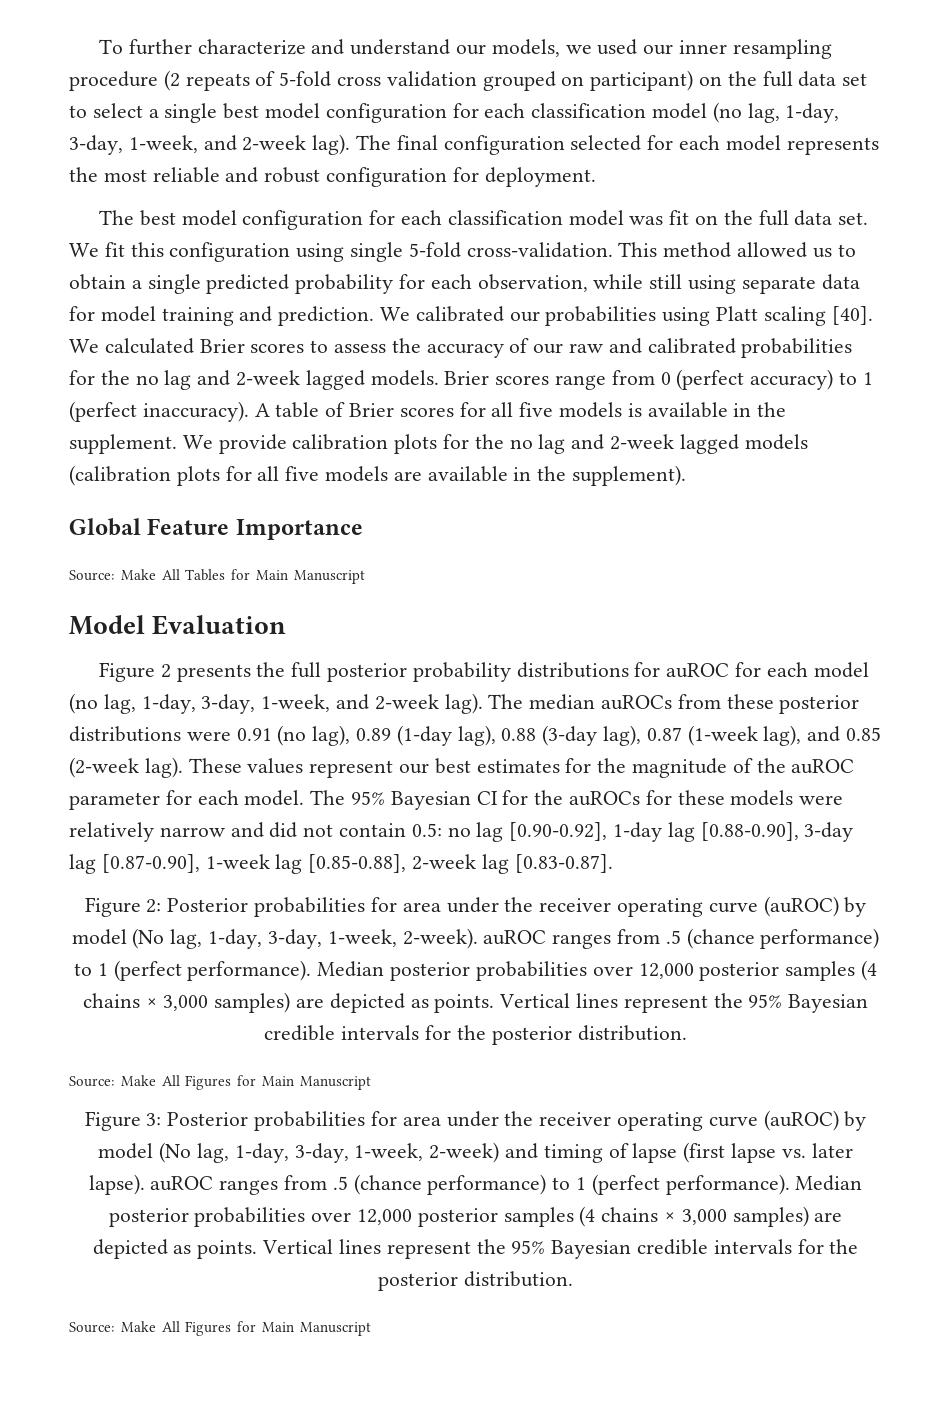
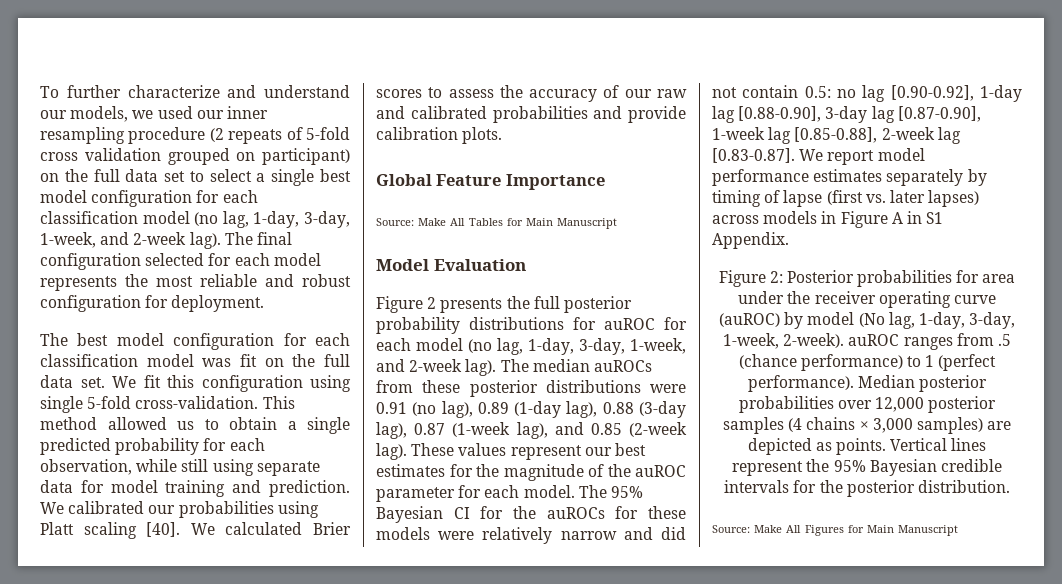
- We calculated Brier scores to assess the accuracy of our raw and calibrated probabilities for the no lag and 2-week lagged models. Brier scores range from 0 (perfect accuracy) to 1 (perfect inaccuracy). A table of Brier scores for all five models is available in the supplement. We provide calibration plots for the no lag and 2-week lagged models (calibration plots for all five models are available in the supplement).
+ We calculated Brier scores to assess the accuracy of our raw and calibrated probabilities and provide calibration plots.
- The 95% Bayesian CI for the auROCs for these models were relatively narrow and did not contain 0.5: no lag [0.90-0.92], 1-day lag [0.88-0.90], 3-day lag [0.87-0.90], 1-week lag [0.85-0.88], 2-week lag [0.83-0.87].
+ The 95% Bayesian CI for the auROCs for these models were relatively narrow and did not contain 0.5: no lag [0.90-0.92], 1-day lag [0.88-0.90], 3-day lag [0.87-0.90], 1-week lag [0.85-0.88], 2-week lag [0.83-0.87]. We report model performance estimates separately by timing of lapse (first vs. later lapses) across models in Figure A in S1 Appendix.
- Figure 3: Posterior probabilities for area under the receiver operating curve (auROC) by model (No lag, 1-day, 3-day, 1-week, 2-week) and timing of lapse (first lapse vs. later lapse). auROC ranges from .5 (chance performance) to 1 (perfect performance). Median posterior probabilities over 12,000 posterior samples (4 chains × 3,000 samples) are depicted as points. Vertical lines represent the 95% Bayesian credible intervals for the posterior distribution.
- Source: Make All Figures for Main Manuscript

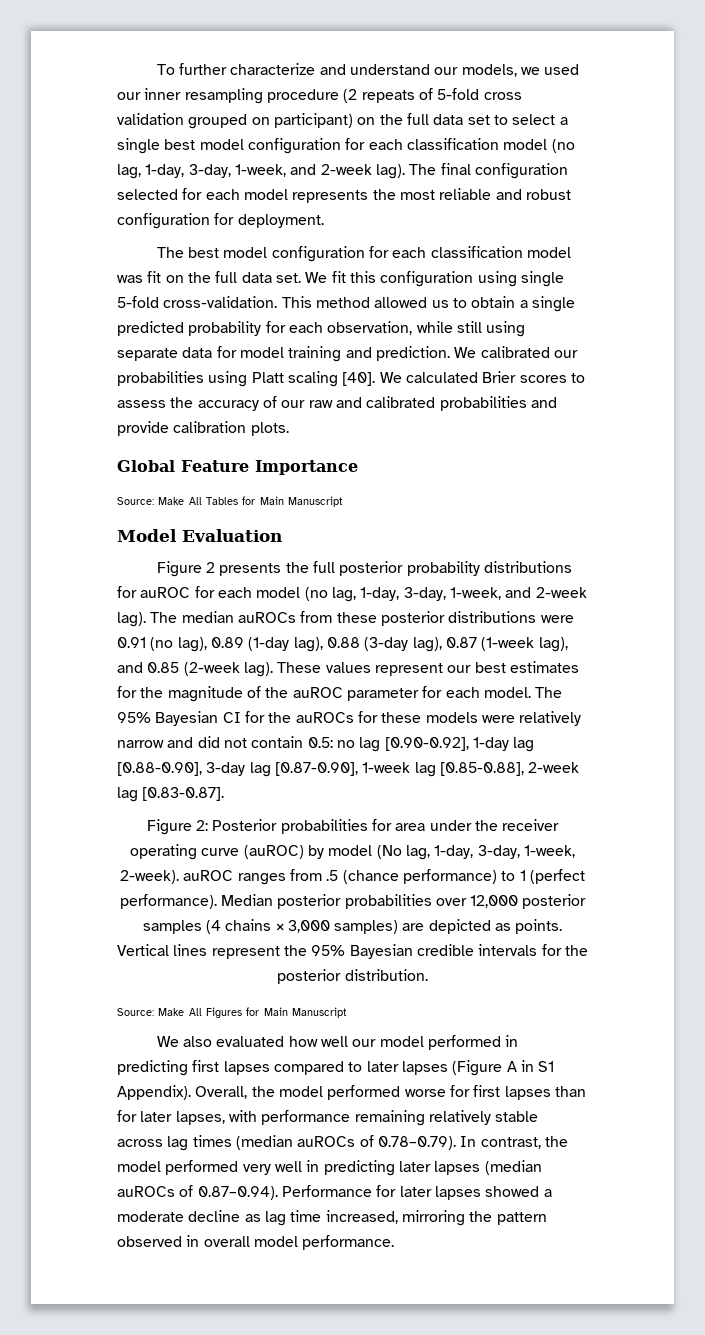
- The 95% Bayesian CI for the auROCs for these models were relatively narrow and did not contain 0.5: no lag [0.90-0.92], 1-day lag [0.88-0.90], 3-day lag [0.87-0.90], 1-week lag [0.85-0.88], 2-week lag [0.83-0.87]. We report model performance estimates separately by timing of lapse (first vs. later lapses) across models in Figure A in S1 Appendix.
+ The 95% Bayesian CI for the auROCs for these models were relatively narrow and did not contain 0.5: no lag [0.90-0.92], 1-day lag [0.88-0.90], 3-day lag [0.87-0.90], 1-week lag [0.85-0.88], 2-week lag [0.83-0.87].
+ We also evaluated how well our model performed in predicting first lapses compared to later lapses (Figure A in S1 Appendix). Overall, the model performed worse for first lapses than for later lapses, with performance remaining relatively stable across lag times (median auROCs of 0.78–0.79). In contrast, the model performed very well in predicting later lapses (median auROCs of 0.87–0.94). Performance for later lapses showed a moderate decline as lag time increased, mirroring the pattern observed in overall model performance.

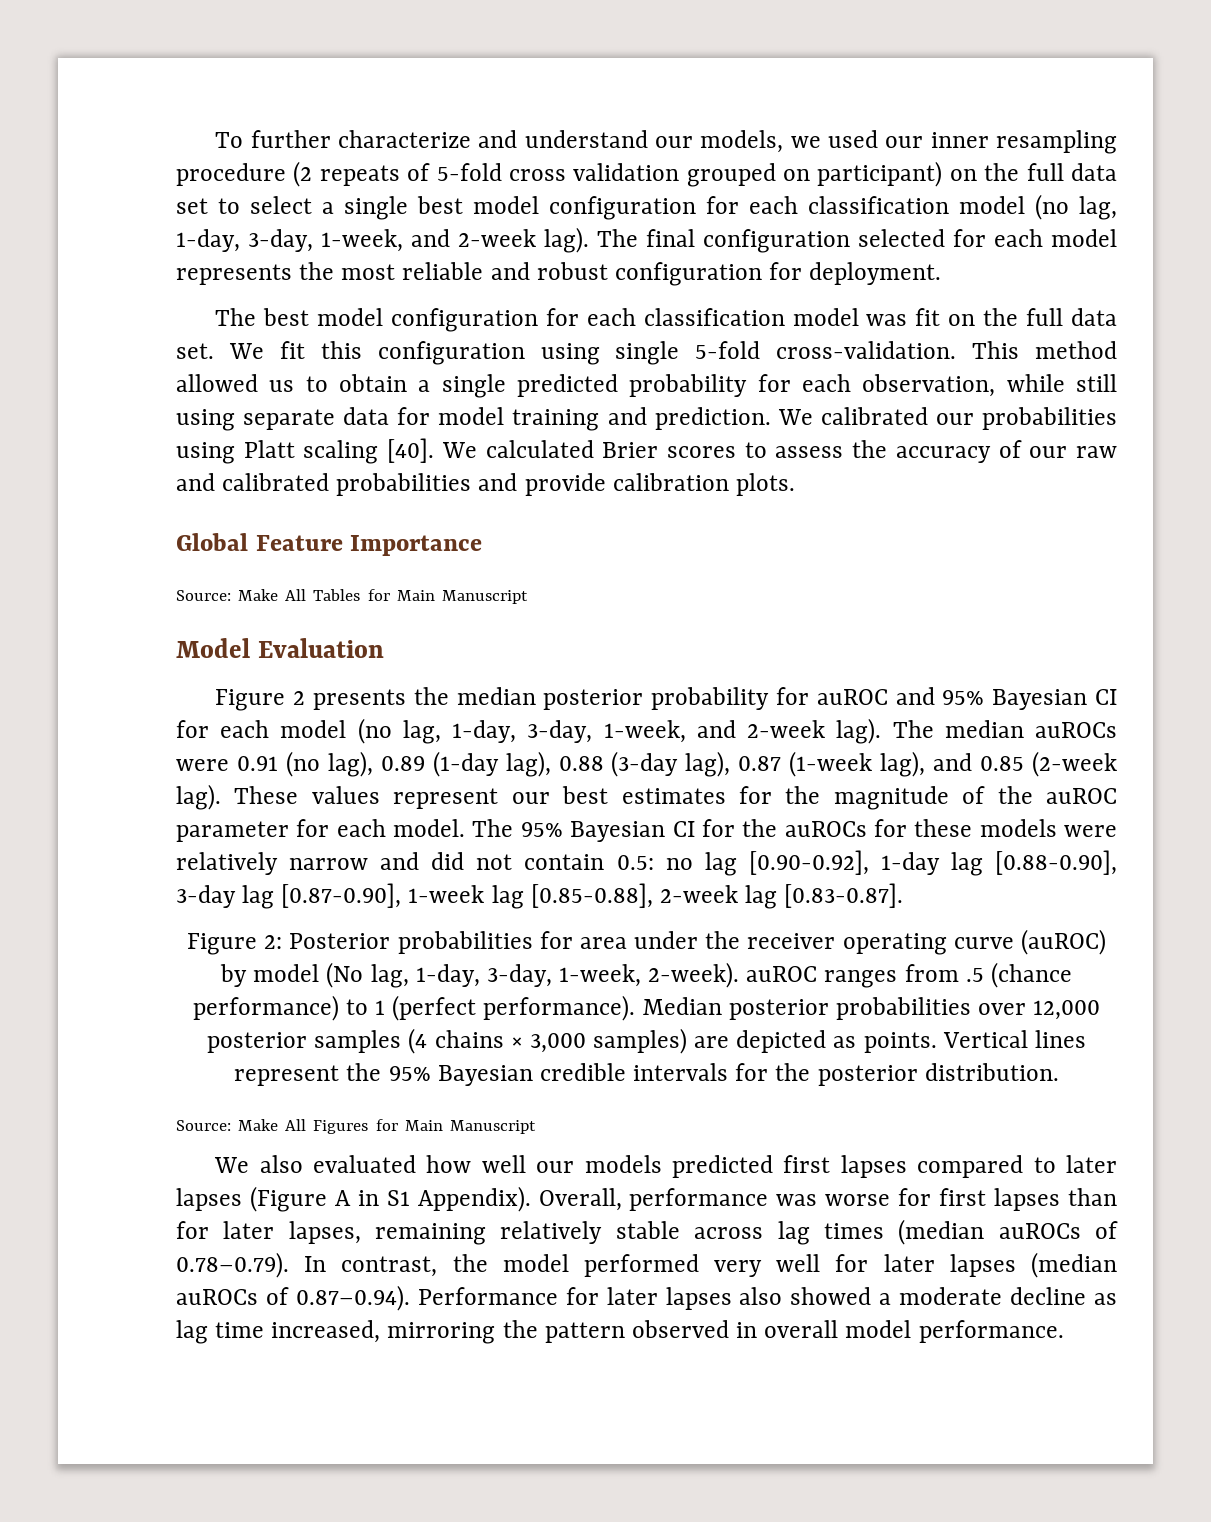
- Figure 2 presents the full posterior probability distributions for auROC for each model (no lag, 1-day, 3-day, 1-week, and 2-week lag).
+ Figure 2 presents the median posterior probability for auROC and 95% Bayesian CI for each model (no lag, 1-day, 3-day, 1-week, and 2-week lag).
- The median auROCs from these posterior distributions were 0.91 (no lag), 0.89 (1-day lag), 0.88 (3-day lag), 0.87 (1-week lag), and 0.85 (2-week lag).
+ The median auROCs were 0.91 (no lag), 0.89 (1-day lag), 0.88 (3-day lag), 0.87 (1-week lag), and 0.85 (2-week lag).
- We also evaluated how well our model performed in predicting first lapses compared to later lapses (Figure A in S1 Appendix).
+ We also evaluated how well our models predicted first lapses compared to later lapses (Figure A in S1 Appendix).
- Overall, the model performed worse for first lapses than for later lapses, with performance remaining relatively stable across lag times (median auROCs of 0.78–0.79). In contrast, the model performed very well in predicting later lapses (median auROCs of 0.87–0.94). Performance for later lapses showed a moderate decline as lag time increased, mirroring the pattern observed in overall model performance.
+ Overall, performance was worse for first lapses than for later lapses, remaining relatively stable across lag times (median auROCs of 0.78–0.79). In contrast, the model performed very well for later lapses (median auROCs of 0.87–0.94). Performance for later lapses also showed a moderate decline as lag time increased, mirroring the pattern observed in overall model performance.

